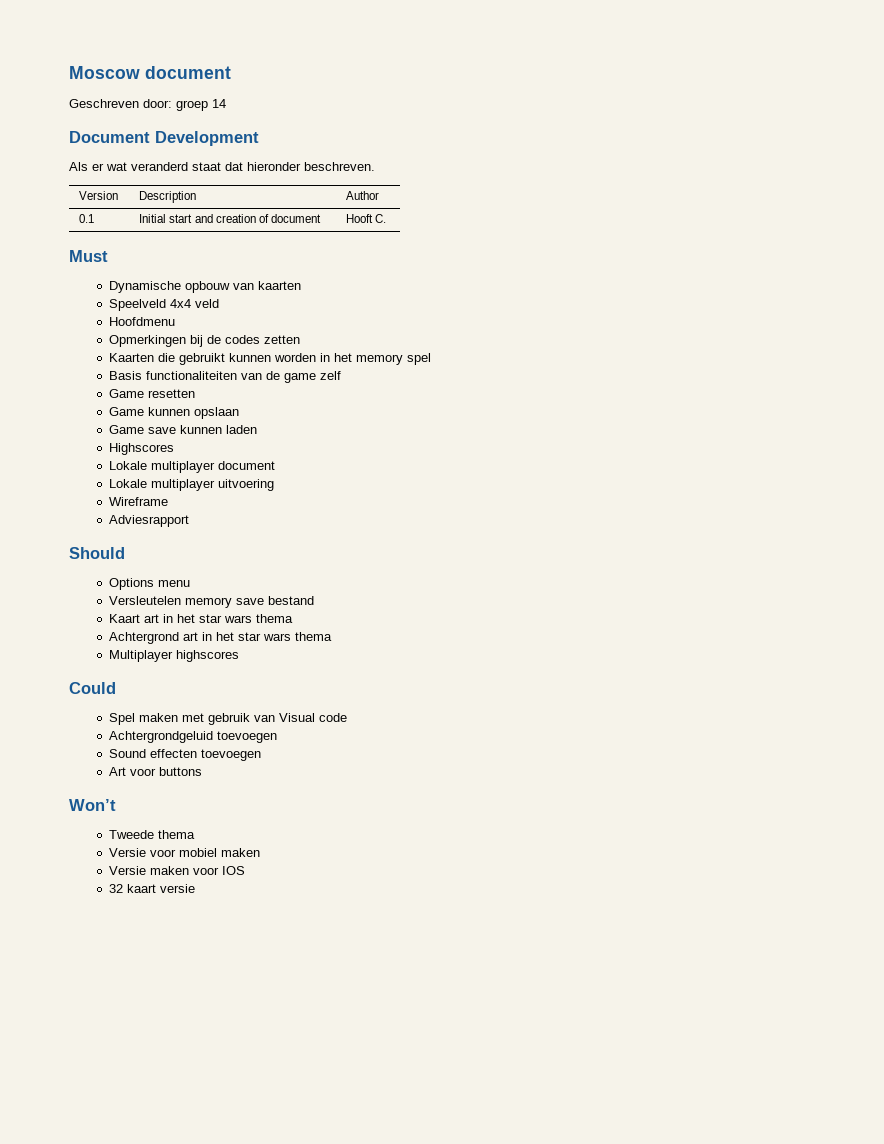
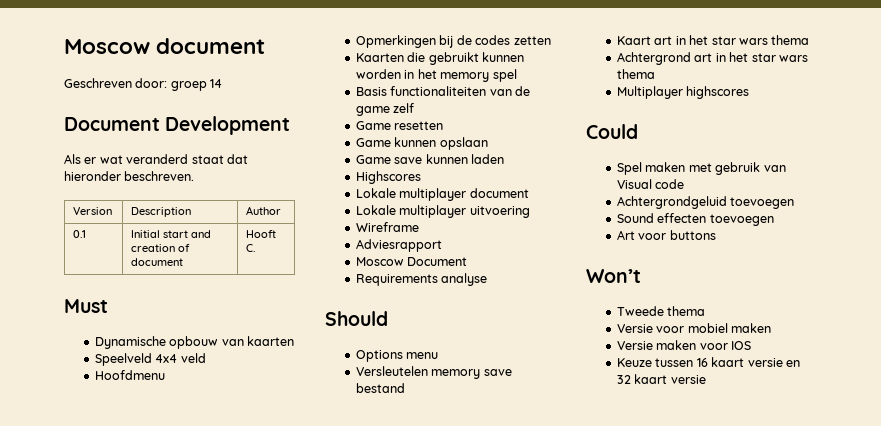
+ Moscow Document
+ Requirements analyse
- 32 kaart versie
+ Keuze tussen 16 kaart versie en 32 kaart versie

